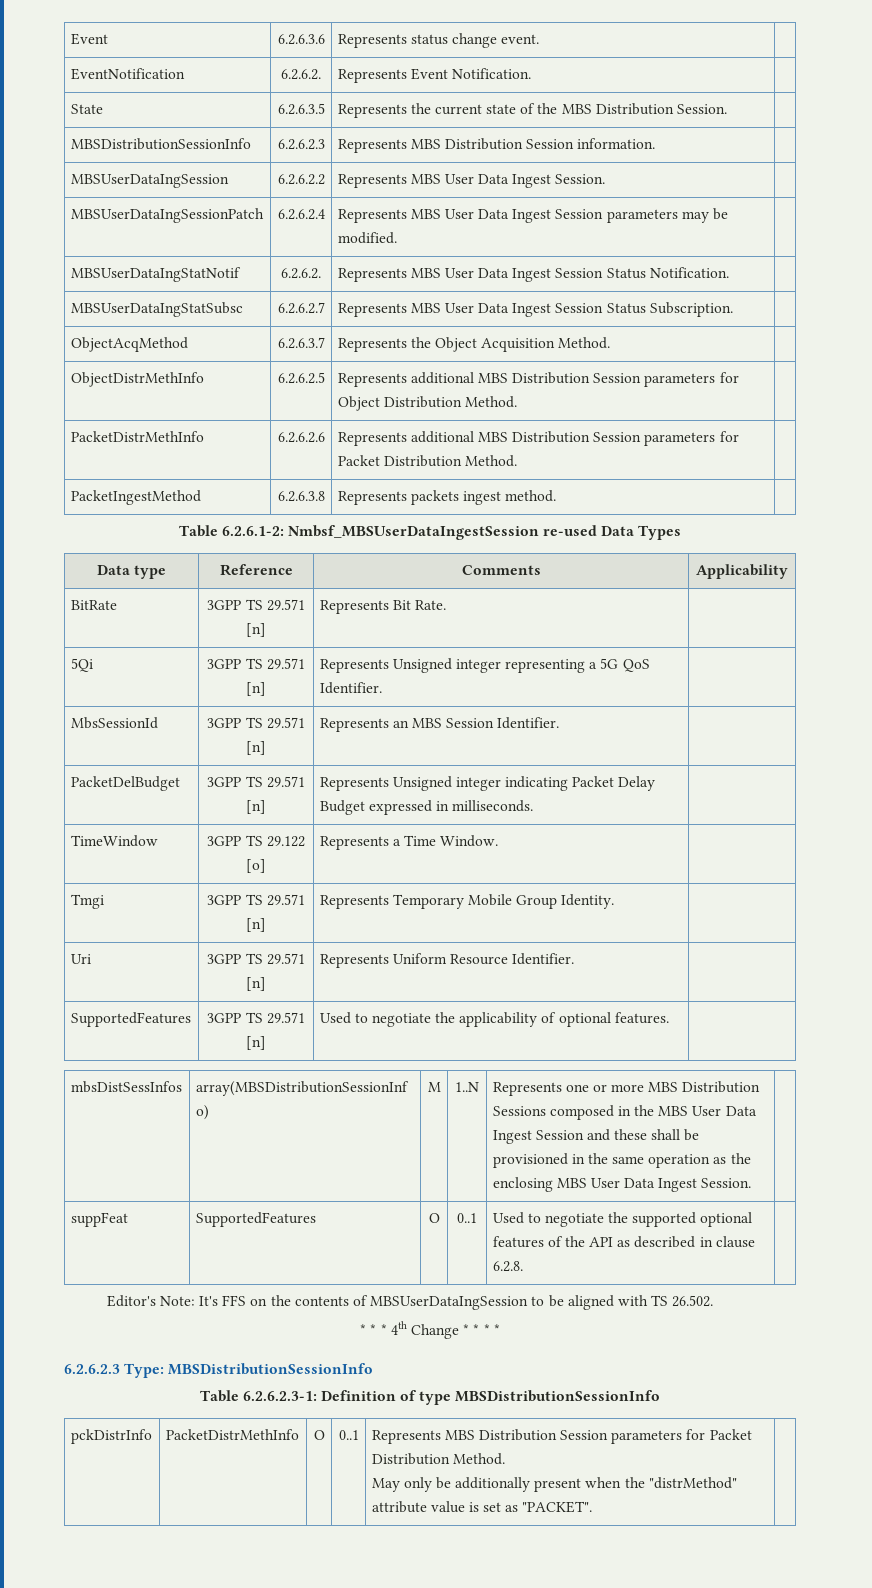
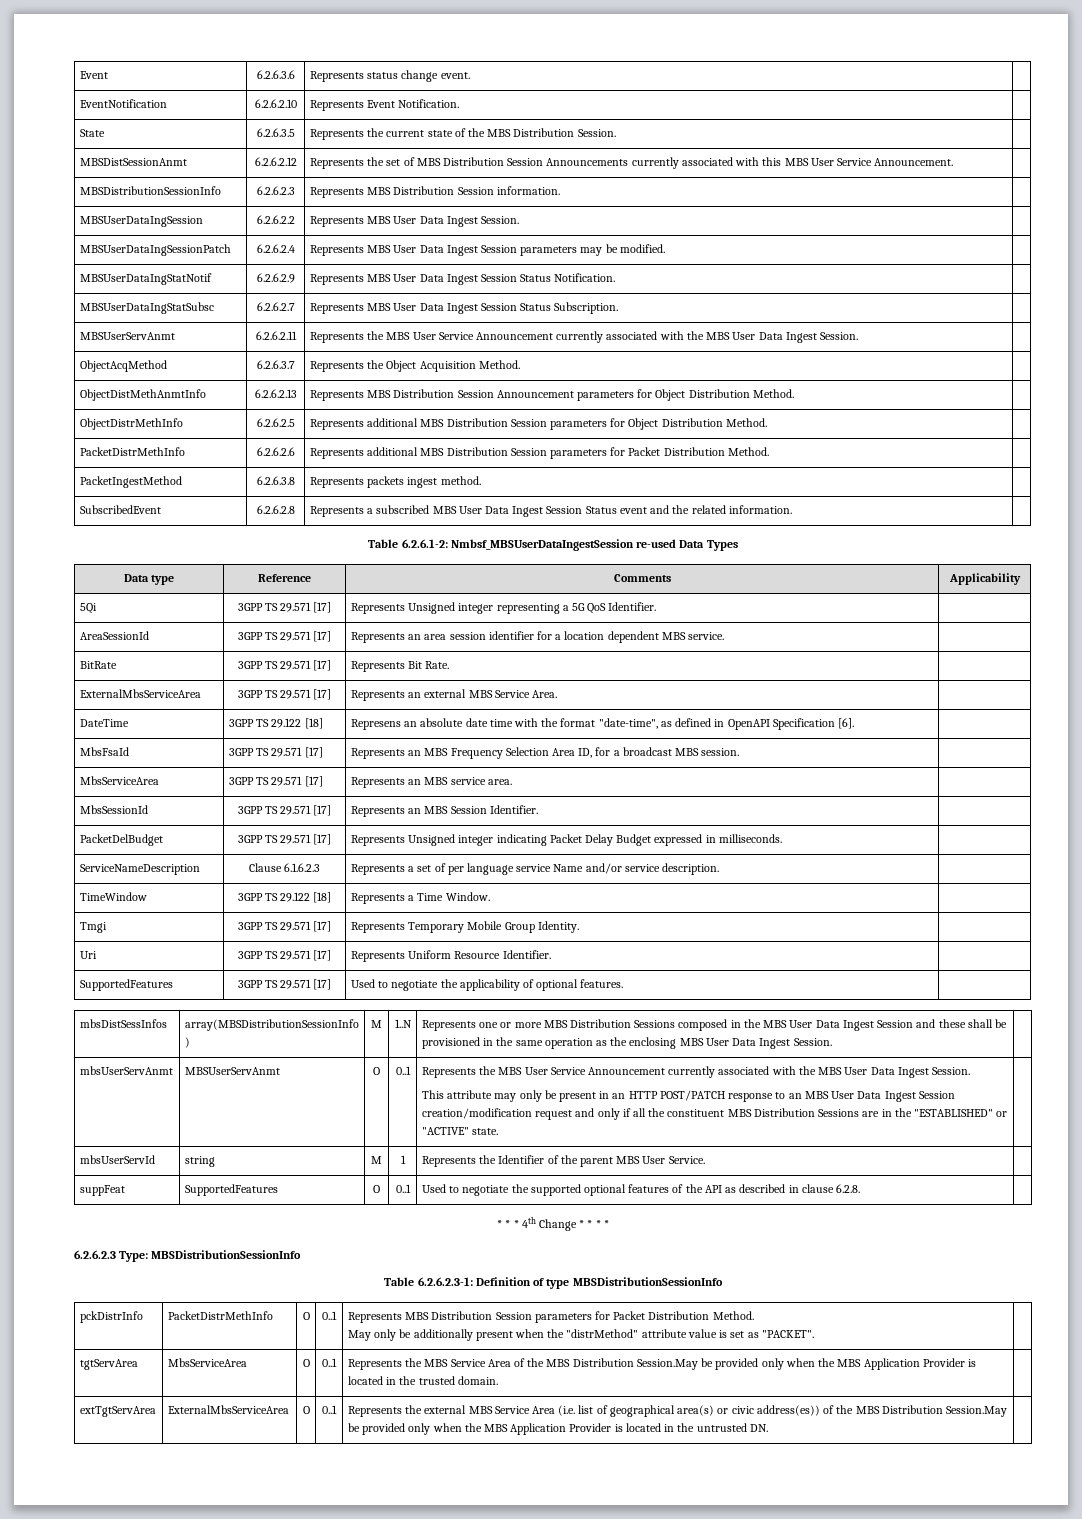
- EventNotification | 6.2.6.2. | Represents Event Notification. |
+ EventNotification | 6.2.6.2.10 | Represents Event Notification. |
+ MBSDistSessionAnmt | 6.2.6.2.12 | Represents the set of MBS Distribution Session Announcements currently associated with this MBS User Service Announcement. |
- MBSUserDataIngStatNotif | 6.2.6.2. | Represents MBS User Data Ingest Session Status Notification. |
+ MBSUserDataIngStatNotif | 6.2.6.2.9 | Represents MBS User Data Ingest Session Status Notification. |
+ MBSUserServAnmt | 6.2.6.2.11 | Represents the MBS User Service Announcement currently associated with the MBS User Data Ingest Session. |
+ ObjectDistMethAnmtInfo | 6.2.6.2.13 | Represents MBS Distribution Session Announcement parameters for Object Distribution Method. |
+ SubscribedEvent | 6.2.6.2.8 | Represents a subscribed MBS User Data Ingest Session Status event and the related information. |
- BitRate | 3GPP TS 29.571 [n] | Represents Bit Rate. |
- 5Qi | 3GPP TS 29.571 [n] | Represents Unsigned integer representing a 5G QoS Identifier. |
+ 5Qi | 3GPP TS 29.571 [17] | Represents Unsigned integer representing a 5G QoS Identifier. |
+ AreaSessionId | 3GPP TS 29.571 [17] | Represents an area session identifier for a location dependent MBS service. |
+ BitRate | 3GPP TS 29.571 [17] | Represents Bit Rate. |
+ ExternalMbsServiceArea | 3GPP TS 29.571 [17] | Represents an external MBS Service Area. |
+ DateTime | 3GPP TS 29.122 [18] | Represens an absolute date time with the format "date-time", as defined in OpenAPI Specification [6]. |
+ MbsFsaId | 3GPP TS 29.571 [17] | Represents an MBS Frequency Selection Area ID, for a broadcast MBS session. |
+ MbsServiceArea | 3GPP TS 29.571 [17] | Represents an MBS service area. |
- MbsSessionId | 3GPP TS 29.571 [n] | Represents an MBS Session Identifier. |
+ MbsSessionId | 3GPP TS 29.571 [17] | Represents an MBS Session Identifier. |
- PacketDelBudget | 3GPP TS 29.571 [n] | Represents Unsigned integer indicating Packet Delay Budget expressed in milliseconds. |
+ PacketDelBudget | 3GPP TS 29.571 [17] | Represents Unsigned integer indicating Packet Delay Budget expressed in milliseconds. |
+ ServiceNameDescription | Clause 6.1.6.2.3 | Represents a set of per language service Name and/or service description. |
- TimeWindow | 3GPP TS 29.122 [o] | Represents a Time Window. |
+ TimeWindow | 3GPP TS 29.122 [18] | Represents a Time Window. |
- Tmgi | 3GPP TS 29.571 [n] | Represents Temporary Mobile Group Identity. |
+ Tmgi | 3GPP TS 29.571 [17] | Represents Temporary Mobile Group Identity. |
- Uri | 3GPP TS 29.571 [n] | Represents Uniform Resource Identifier. |
+ Uri | 3GPP TS 29.571 [17] | Represents Uniform Resource Identifier. |
- SupportedFeatures | 3GPP TS 29.571 [n] | Used to negotiate the applicability of optional features. |
+ SupportedFeatures | 3GPP TS 29.571 [17] | Used to negotiate the applicability of optional features. |
+ mbsUserServAnmt | MBSUserServAnmt | O | 0..1 | Represents the MBS User Service Announcement currently associated with the MBS User Data Ingest Session.
+ This attribute may only be present in an HTTP POST/PATCH response to an MBS User Data Ingest Session creation/modification request and only if all the constituent MBS Distribution Sessions are in the "ESTABLISHED" or "ACTIVE" state. |
+ mbsUserServId | string | M | 1 | Represents the Identifier of the parent MBS User Service. |
- Editor's Note: It's FFS on the contents of MBSUserDataIngSession to be aligned with TS 26.502.
+ tgtServArea | MbsServiceArea | O | 0..1 | Represents the MBS Service Area of the MBS Distribution Session.May be provided only when the MBS Application Provider is located in the trusted domain. |
+ extTgtServArea | ExternalMbsServiceArea | O | 0..1 | Represents the external MBS Service Area (i.e. list of geographical area(s) or civic address(es)) of the MBS Distribution Session.May be provided only when the MBS Application Provider is located in the untrusted DN. |

